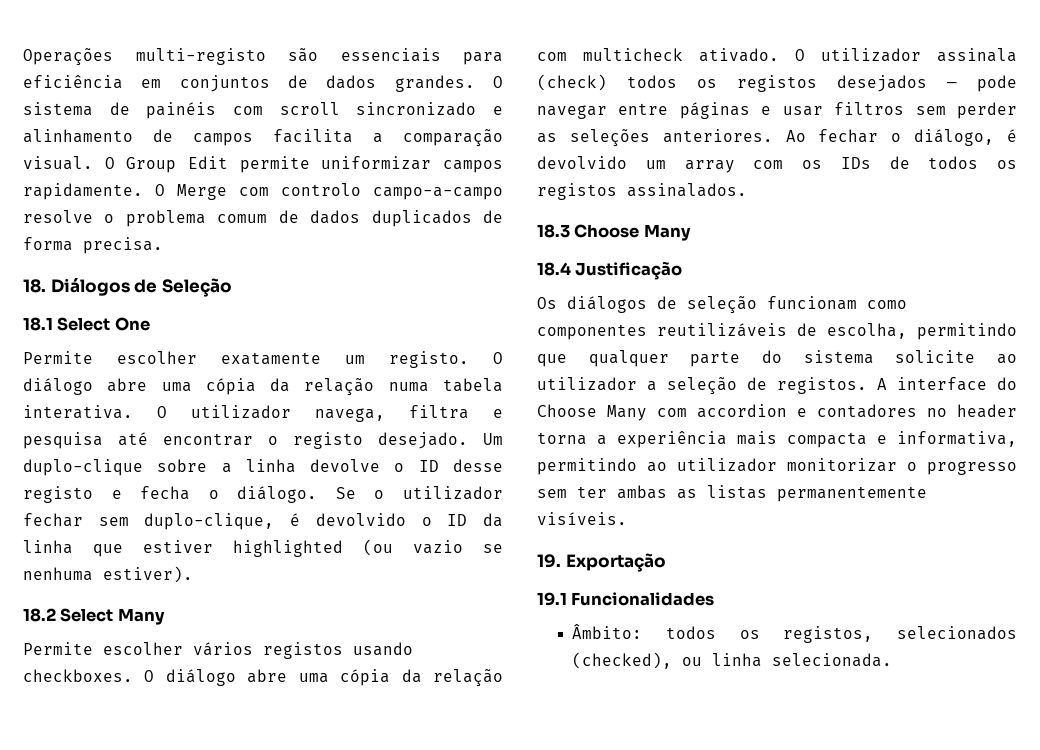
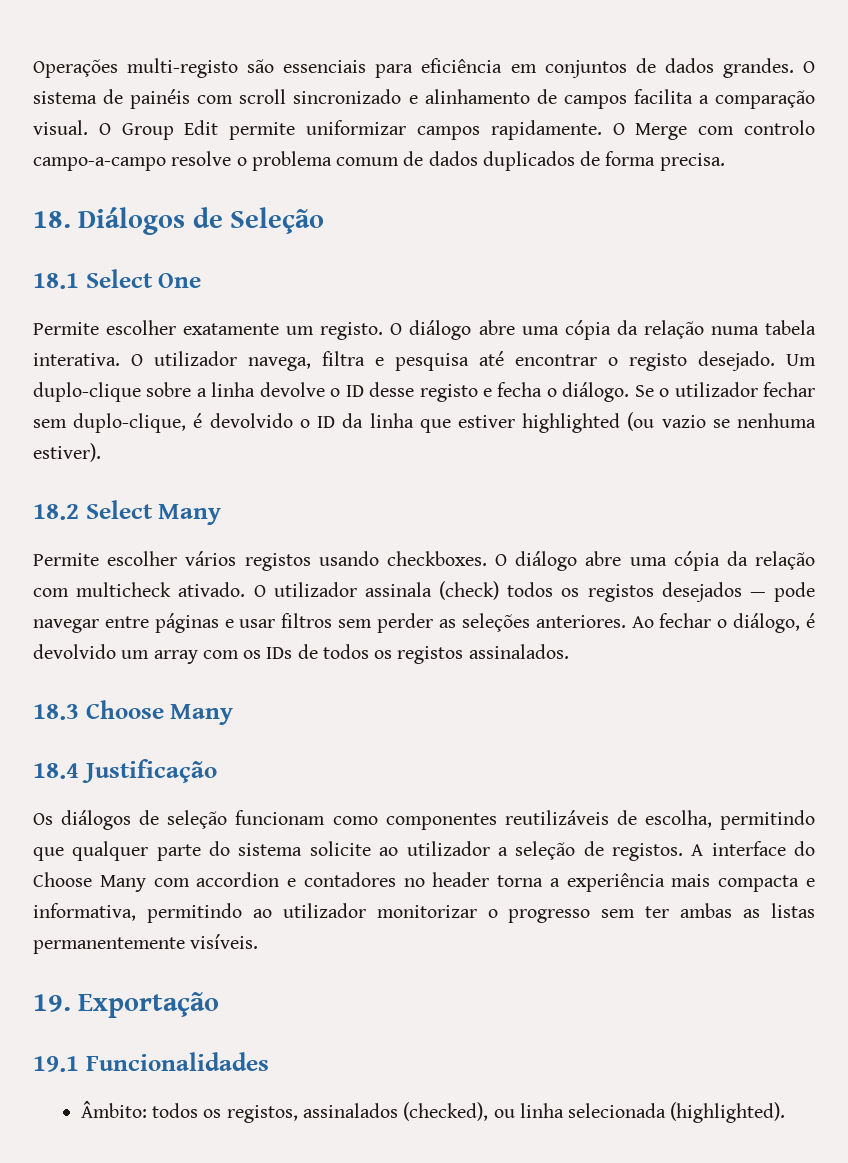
- Âmbito: todos os registos, selecionados (checked), ou linha selecionada.
+ Âmbito: todos os registos, assinalados (checked), ou linha selecionada (highlighted).

